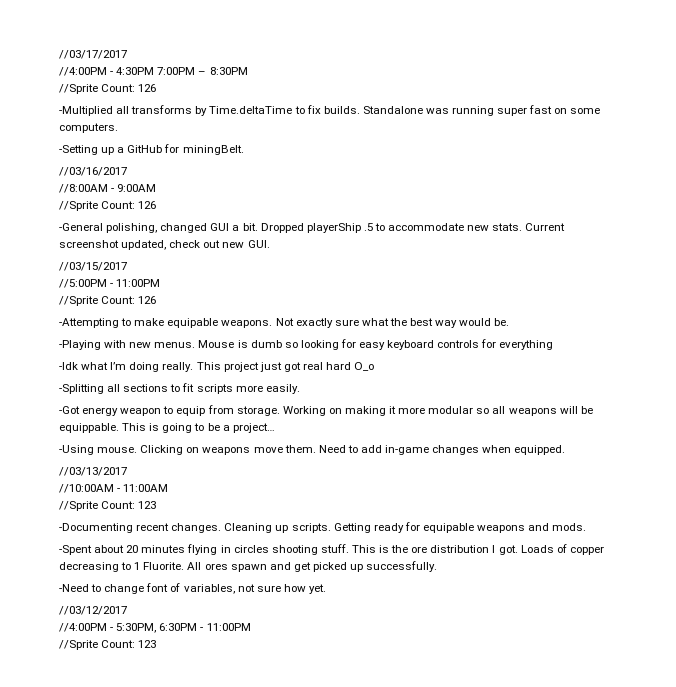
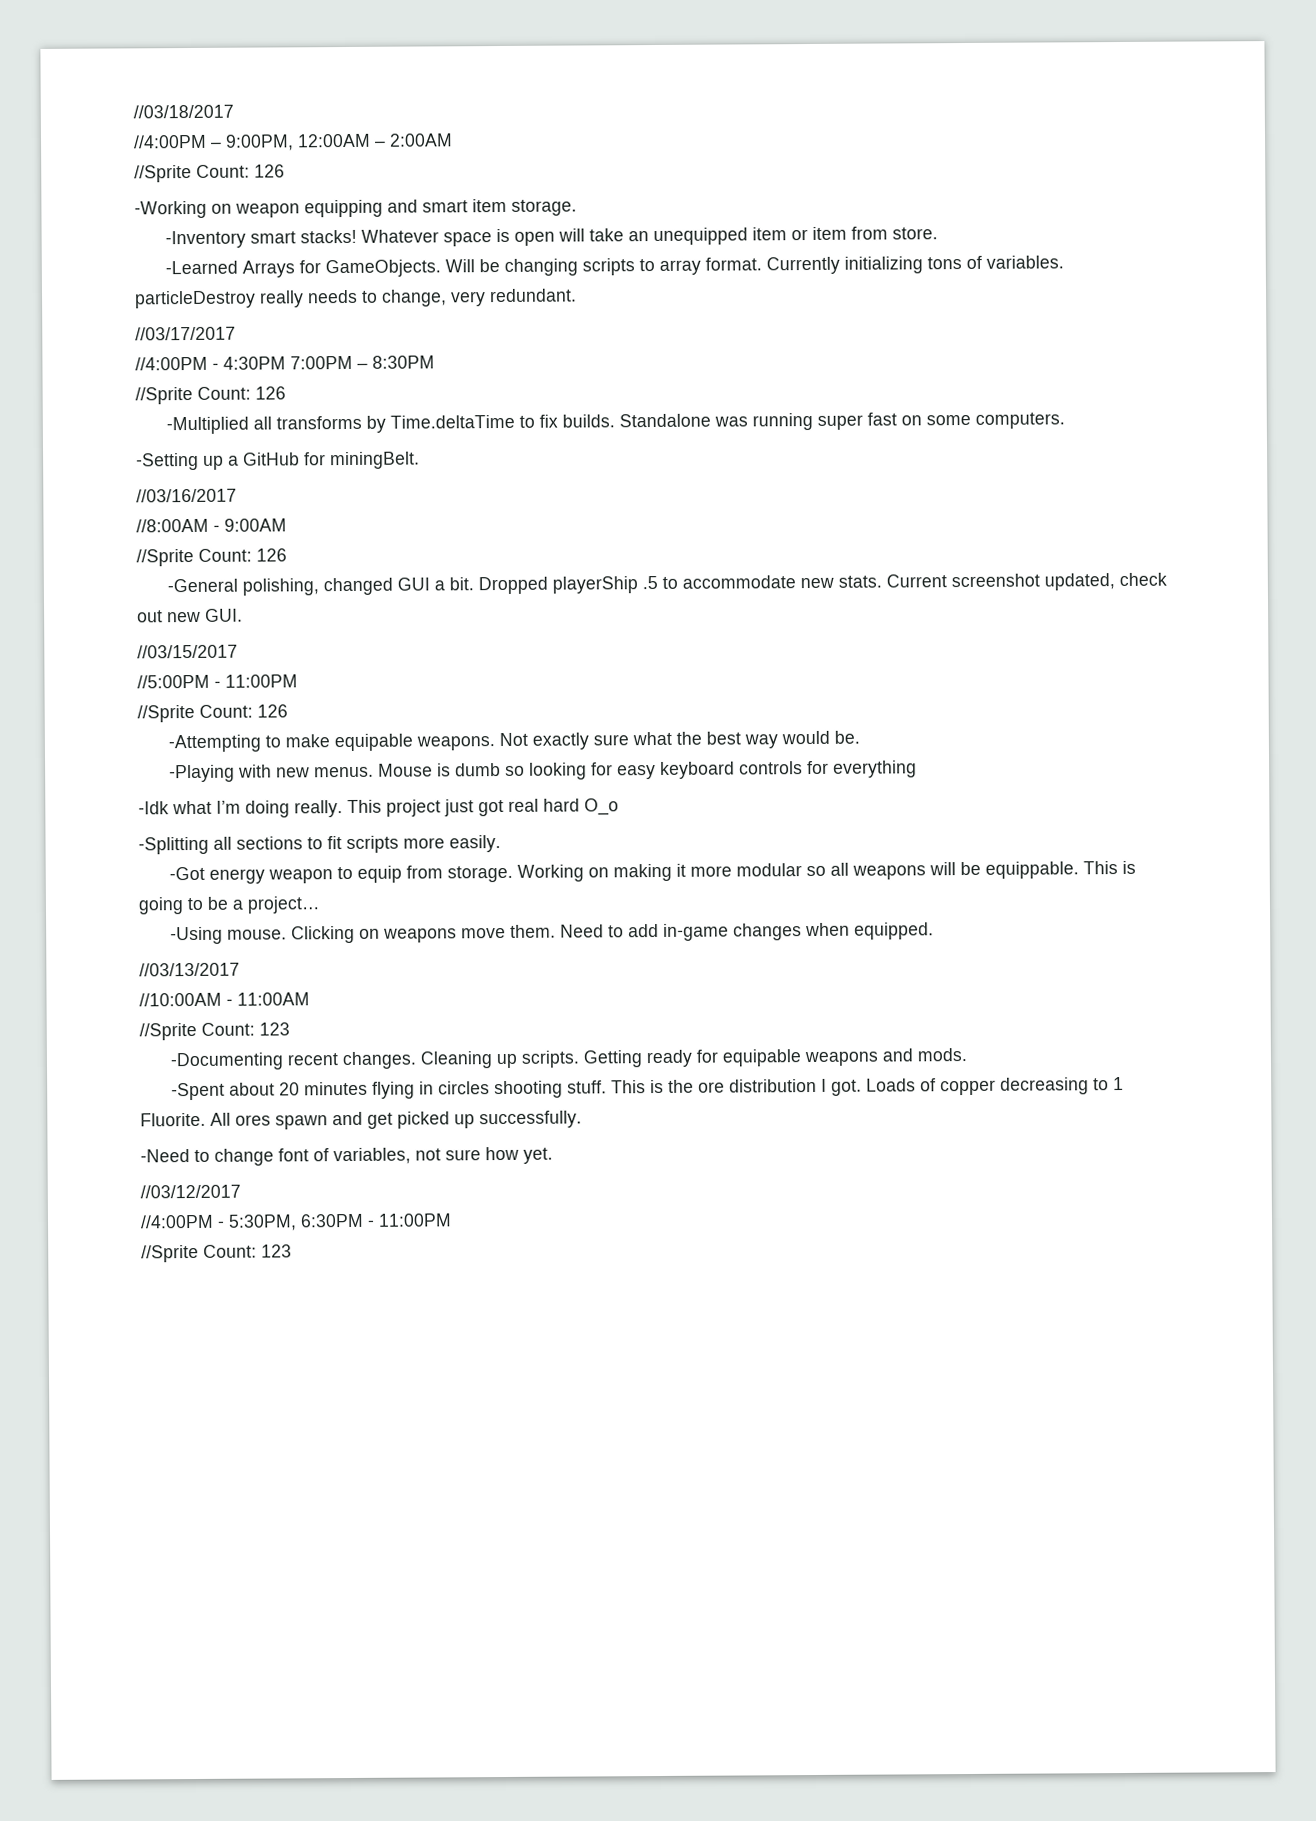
+ //03/18/2017
+ //4:00PM – 9:00PM, 12:00AM – 2:00AM
+ //Sprite Count: 126
+ -Working on weapon equipping and smart item storage.
+ -Inventory smart stacks! Whatever space is open will take an unequipped item or item from store.
+ -Learned Arrays for GameObjects. Will be changing scripts to array format. Currently initializing tons of variables. particleDestroy really needs to change, very redundant.

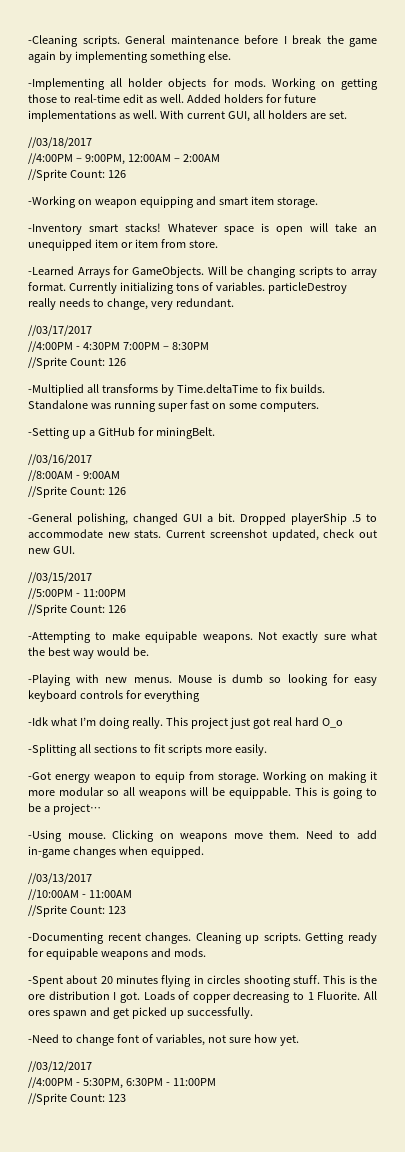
+ -Cleaning scripts. General maintenance before I break the game again by implementing something else.
+ -Implementing all holder objects for mods. Working on getting those to real-time edit as well. Added holders for future implementations as well. With current GUI, all holders are set.

